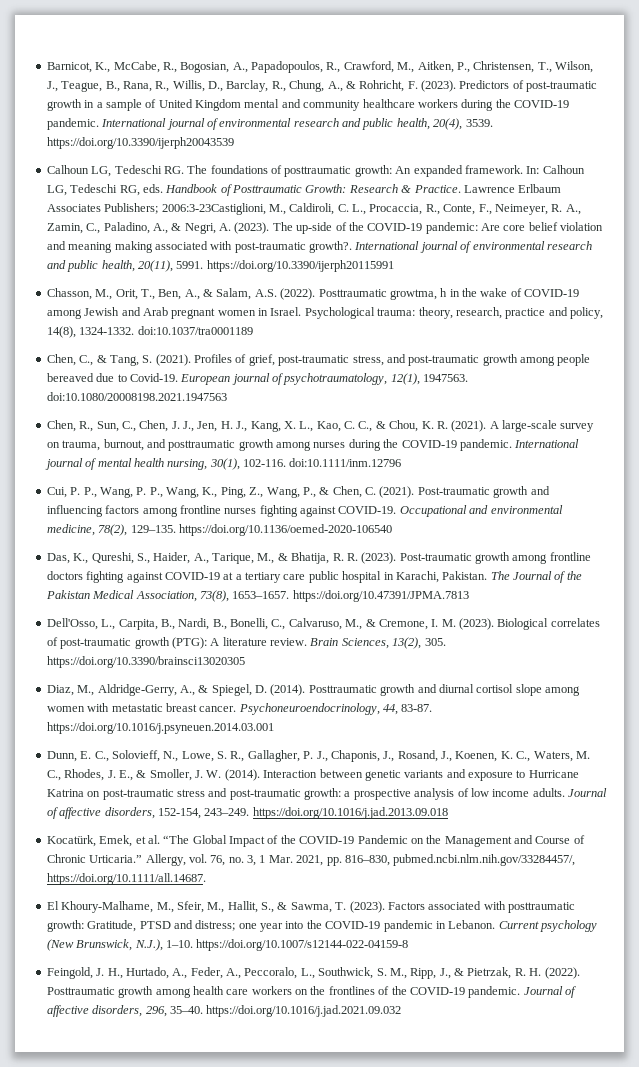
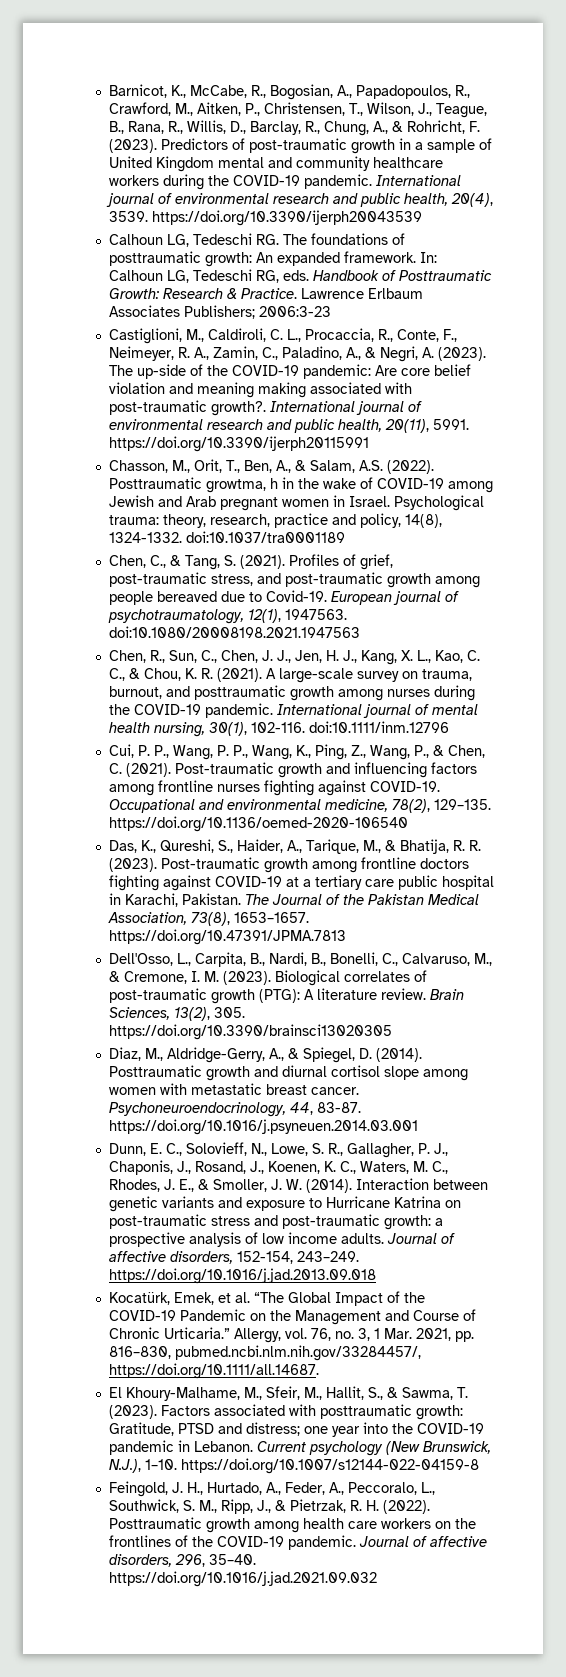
- Lawrence Erlbaum Associates Publishers; 2006:3-23Castiglioni, M., Caldiroli, C. L., Procaccia, R., Conte, F., Neimeyer, R. A., Zamin, C., Paladino, A., & Negri, A. (2023).
+ Lawrence Erlbaum Associates Publishers; 2006:3-23
+ Castiglioni, M., Caldiroli, C. L., Procaccia, R., Conte, F., Neimeyer, R. A., Zamin, C., Paladino, A., & Negri, A. (2023).

